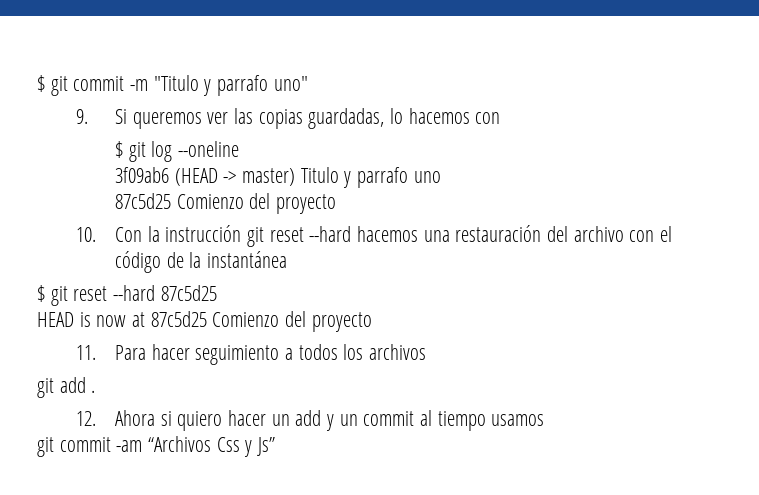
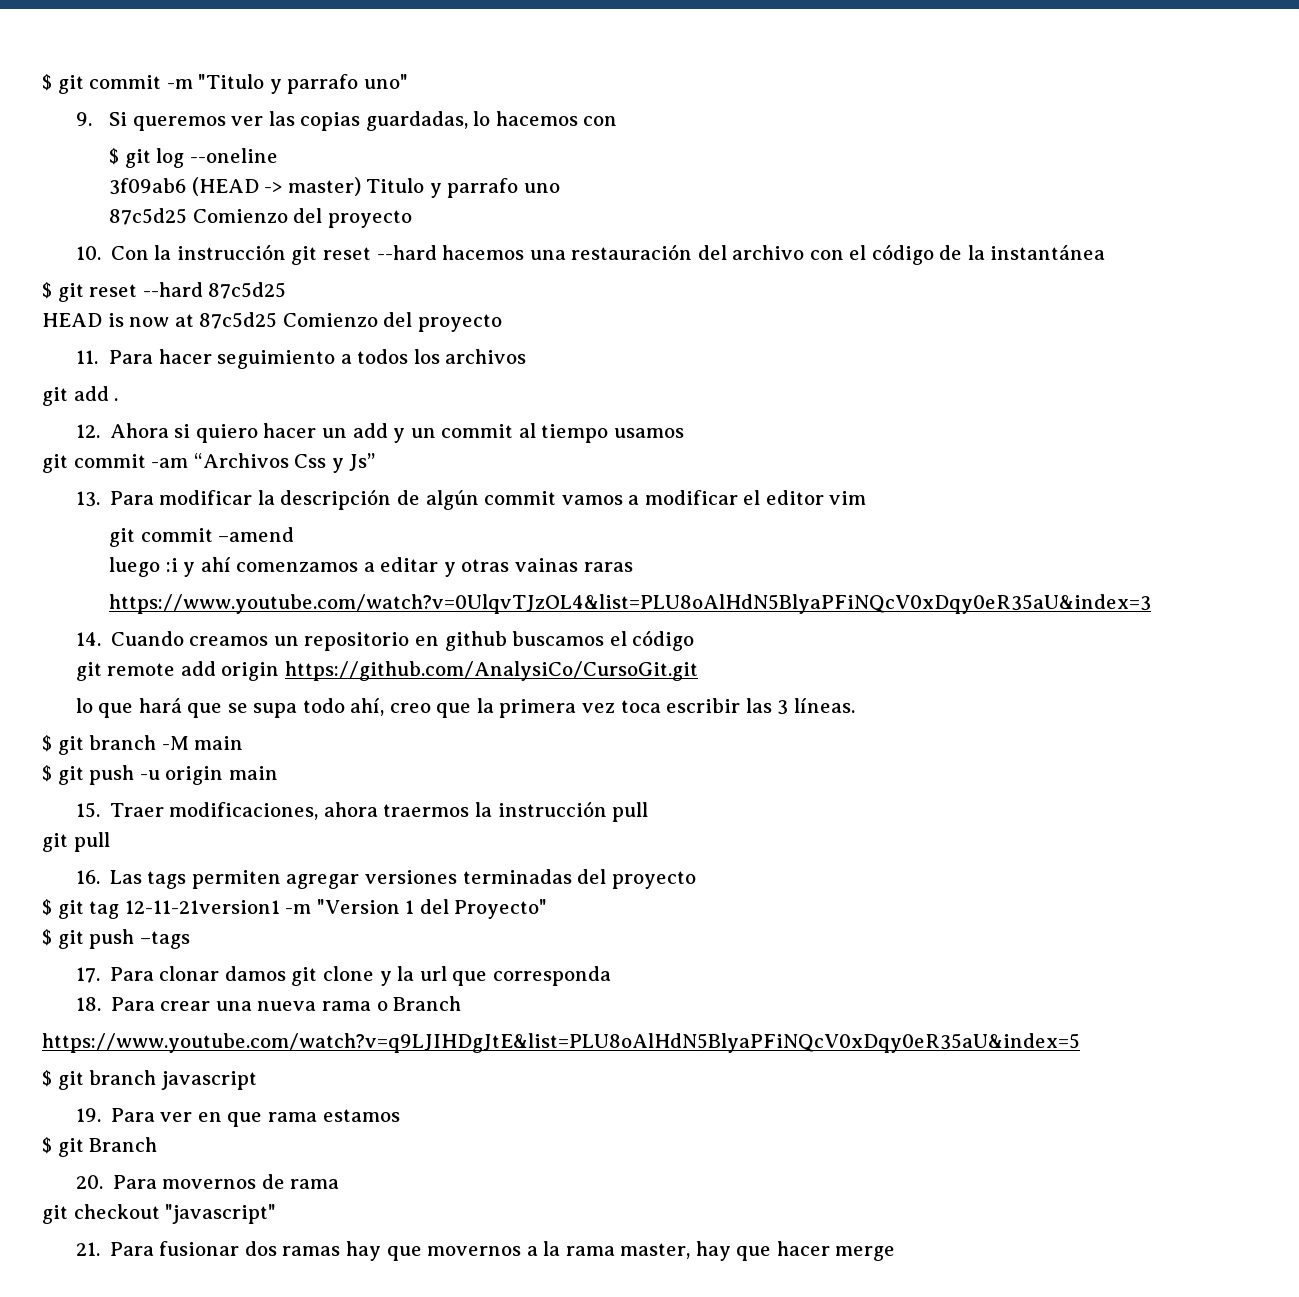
+ 13. Para modificar la descripción de algún commit vamos a modificar el editor vim
+ git commit –amend
+ luego :i y ahí comenzamos a editar y otras vainas raras
+ https://www.youtube.com/watch?v=0UlqvTJzOL4&list=PLU8oAlHdN5BlyaPFiNQcV0xDqy0eR35aU&index=3
+ 14. Cuando creamos un repositorio en github buscamos el código
+ git remote add origin https://github.com/AnalysiCo/CursoGit.git
+ lo que hará que se supa todo ahí, creo que la primera vez toca escribir las 3 líneas.
+ $ git branch -M main
+ $ git push -u origin main
+ 15. Traer modificaciones, ahora traermos la instrucción pull
+ git pull
+ 16. Las tags permiten agregar versiones terminadas del proyecto
+ $ git tag 12-11-21version1 -m "Version 1 del Proyecto"
+ $ git push –tags
+ 17. Para clonar damos git clone y la url que corresponda
+ 18. Para crear una nueva rama o Branch
+ https://www.youtube.com/watch?v=q9LJIHDgJtE&list=PLU8oAlHdN5BlyaPFiNQcV0xDqy0eR35aU&index=5
+ $ git branch javascript
+ 19. Para ver en que rama estamos
+ $ git Branch
+ 20. Para movernos de rama
+ git checkout "javascript"
+ 21. Para fusionar dos ramas hay que movernos a la rama master, hay que hacer merge

